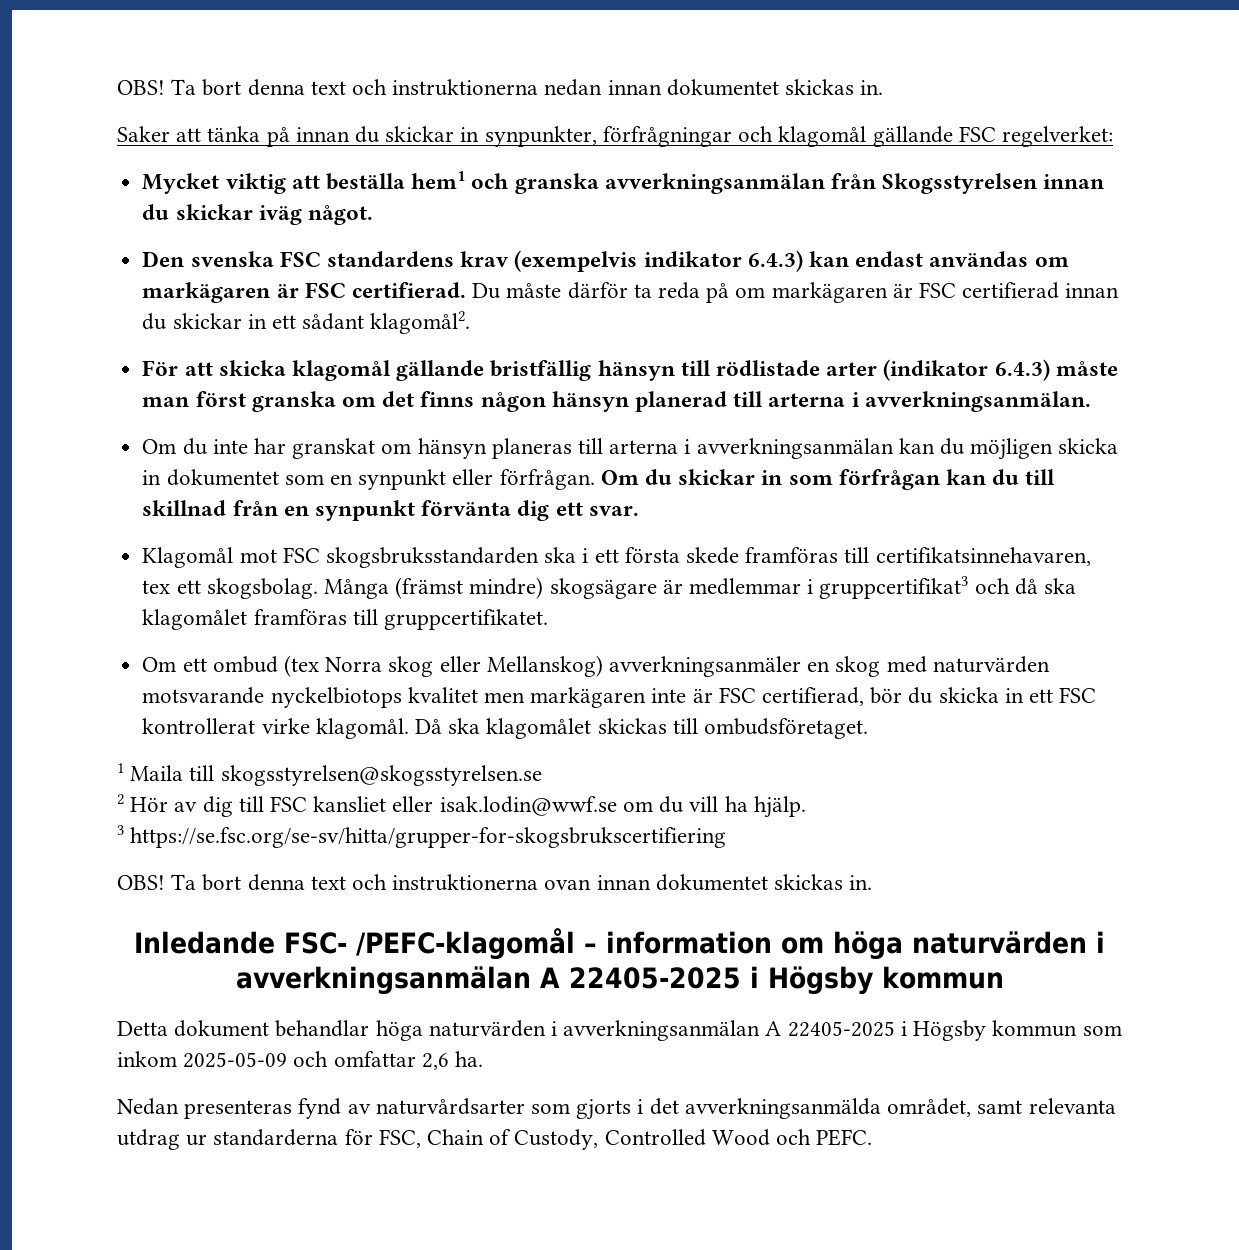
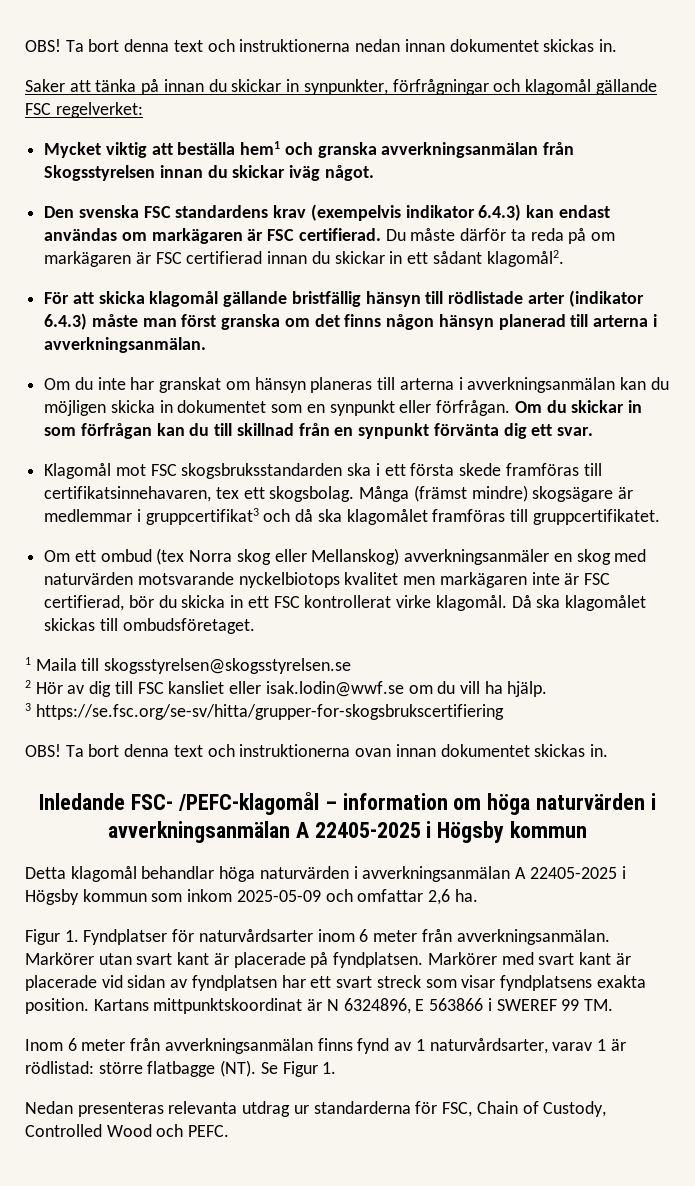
- Detta dokument behandlar höga naturvärden i avverkningsanmälan A 22405-2025 i Högsby kommun som inkom 2025-05-09 och omfattar 2,6 ha.
+ Detta klagomål behandlar höga naturvärden i avverkningsanmälan A 22405-2025 i Högsby kommun som inkom 2025-05-09 och omfattar 2,6 ha.
- Nedan presenteras fynd av naturvårdsarter som gjorts i det avverkningsanmälda området, samt relevanta utdrag ur standarderna för FSC, Chain of Custody, Controlled Wood och PEFC.
+ Figur 1. Fyndplatser för naturvårdsarter inom 6 meter från avverkningsanmälan. Markörer utan svart kant är placerade på fyndplatsen. Markörer med svart kant är placerade vid sidan av fyndplatsen har ett svart streck som visar fyndplatsens exakta position. Kartans mittpunktskoordinat är N 6324896, E 563866 i SWEREF 99 TM.
+ Inom 6 meter från avverkningsanmälan finns fynd av 1 naturvårdsarter, varav 1 är rödlistad: större flatbagge (NT). Se Figur 1.
+ Nedan presenteras relevanta utdrag ur standarderna för FSC, Chain of Custody, Controlled Wood och PEFC.

